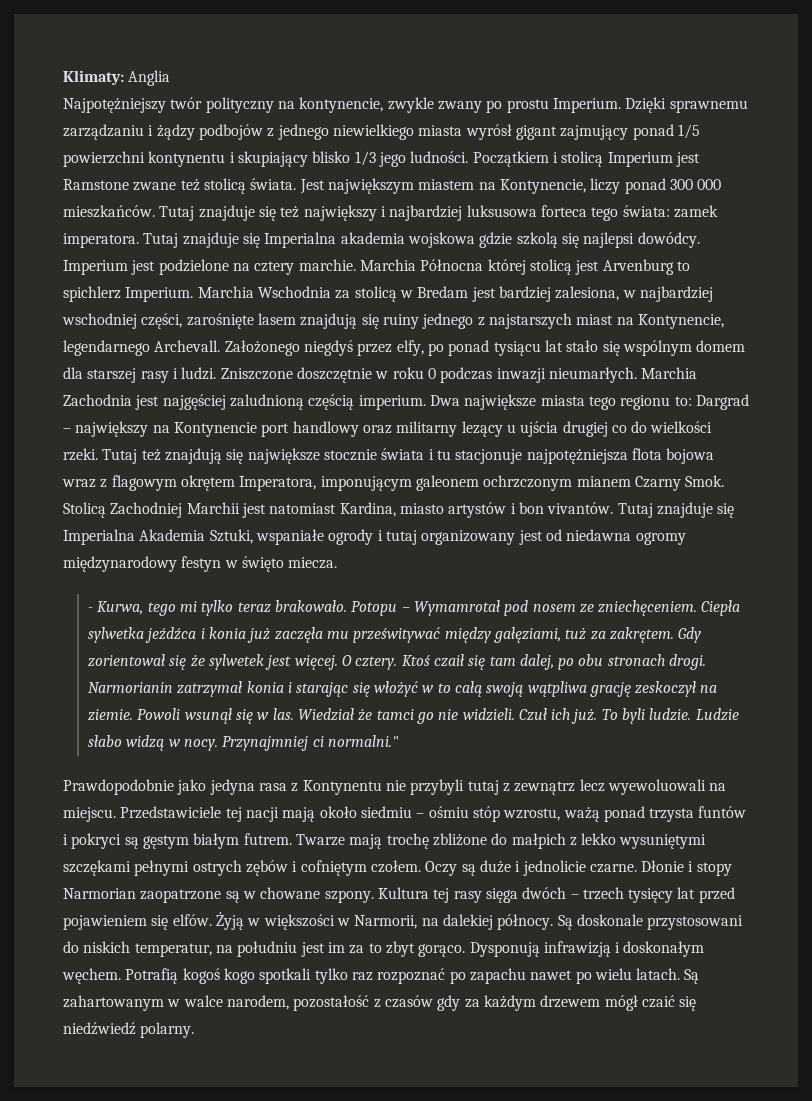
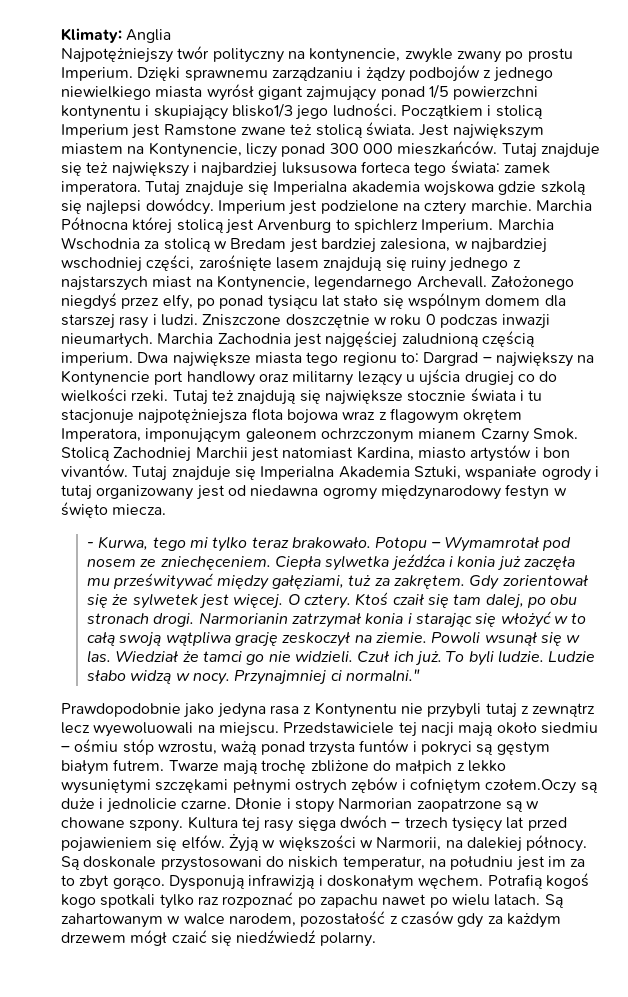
- Dzięki sprawnemu zarządzaniu i żądzy podbojów z jednego niewielkiego miasta wyrósł gigant zajmujący ponad 1/5 powierzchni kontynentu i skupiający blisko 1/3 jego ludności.
+ Dzięki sprawnemu zarządzaniu i żądzy podbojów z jednego niewielkiego miasta wyrósł gigant zajmujący ponad 1/5 powierzchni kontynentu i skupiający blisko1/3 jego ludności.
- Twarze mają trochę zbliżone do małpich z lekko wysuniętymi szczękami pełnymi ostrych zębów i cofniętym czołem. Oczy są duże i jednolicie czarne.
+ Twarze mają trochę zbliżone do małpich z lekko wysuniętymi szczękami pełnymi ostrych zębów i cofniętym czołem.Oczy są duże i jednolicie czarne.

